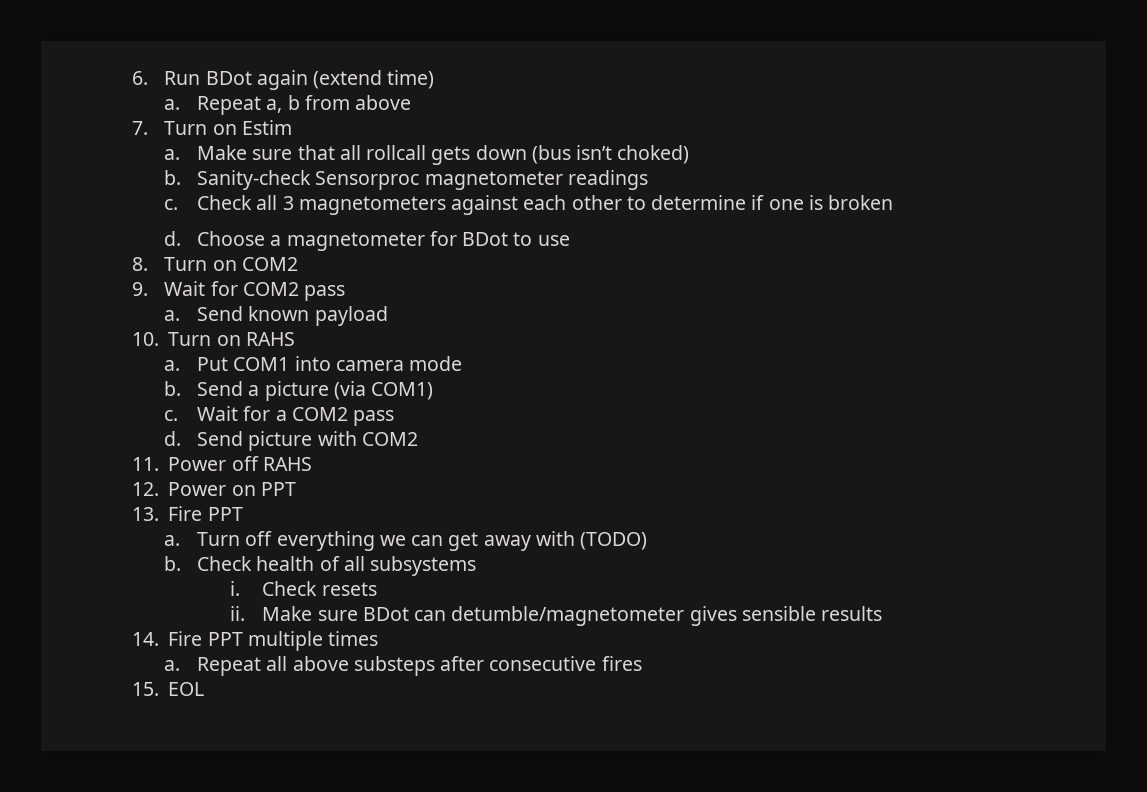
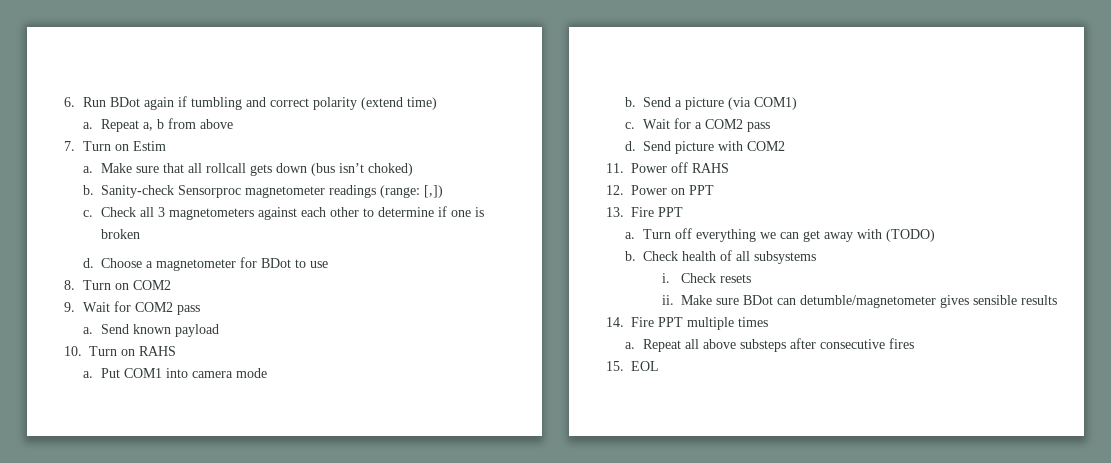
- 6. Run BDot again (extend time)
+ 6. Run BDot again if tumbling and correct polarity (extend time)
- Sanity-check Sensorproc magnetometer readings
+ Sanity-check Sensorproc magnetometer readings (range: [,])

